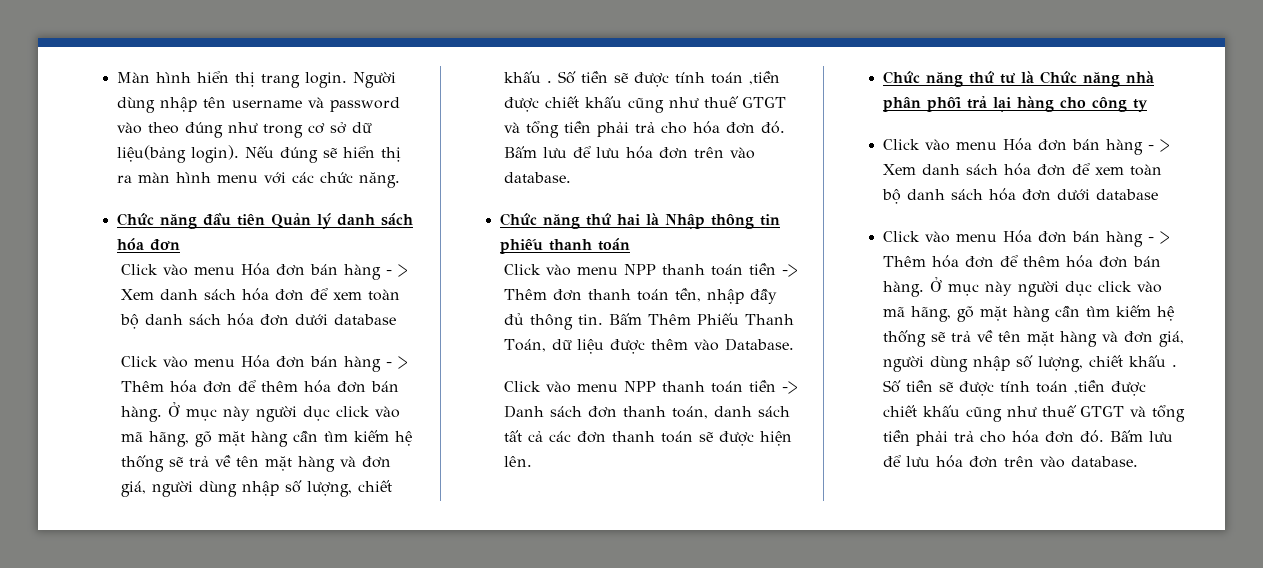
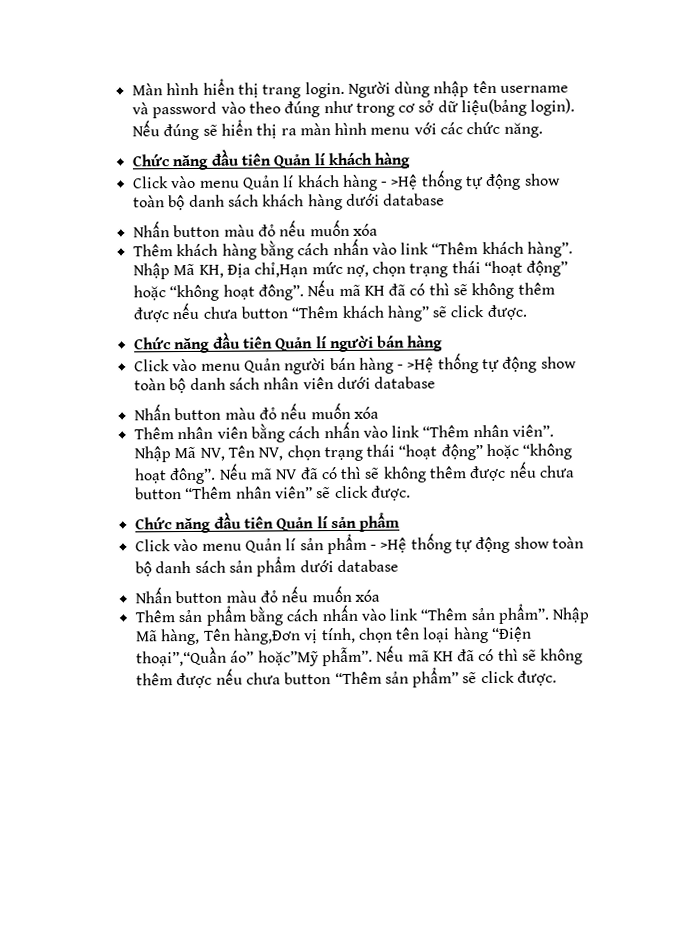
- Chức năng đầu tiên Quản lý danh sách hóa đơn
- Click vào menu Hóa đơn bán hàng - > Xem danh sách hóa đơn để xem toàn bộ danh sách hóa đơn dưới database
- Click vào menu Hóa đơn bán hàng - > Thêm hóa đơn để thêm hóa đơn bán hàng. Ở mục này người dục click vào mã hãng, gõ mặt hàng cần tìm kiếm hệ thống sẽ trả về tên mặt hàng và đơn giá, người dùng nhập số lượng, chiết khấu . Số tiền sẽ được tính toán ,tiền được chiết khấu cũng như thuế GTGT và tổng tiền phải trả cho hóa đơn đó. Bấm lưu để lưu hóa đơn trên vào database.
- Chức năng thứ hai là Nhập thông tin phiếu thanh toán
- Click vào menu NPP thanh toán tiền -> Thêm đơn thanh toán tền, nhập đầy đủ thông tin. Bấm Thêm Phiếu Thanh Toán, dữ liệu được thêm vào Database.
- Click vào menu NPP thanh toán tiền -> Danh sách đơn thanh toán, danh sách tất cả các đơn thanh toán sẽ được hiện lên.
- Chức năng thứ tư là Chức năng nhà phân phối trả lại hàng cho công ty
- Click vào menu Hóa đơn bán hàng - > Xem danh sách hóa đơn để xem toàn bộ danh sách hóa đơn dưới database
- Click vào menu Hóa đơn bán hàng - > Thêm hóa đơn để thêm hóa đơn bán hàng. Ở mục này người dục click vào mã hãng, gõ mặt hàng cần tìm kiếm hệ thống sẽ trả về tên mặt hàng và đơn giá, người dùng nhập số lượng, chiết khấu . Số tiền sẽ được tính toán ,tiền được chiết khấu cũng như thuế GTGT và tổng tiền phải trả cho hóa đơn đó. Bấm lưu để lưu hóa đơn trên vào database.
+ Chức năng đầu tiên Quản lí khách hàng
+ Click vào menu Quản lí khách hàng - >Hệ thống tự động show toàn bộ danh sách khách hàng dưới database
+ Nhấn button màu đỏ nếu muốn xóa
+ Thêm khách hàng bằng cách nhấn vào link “Thêm khách hàng”. Nhập Mã KH, Địa chỉ,Hạn mức nợ, chọn trạng thái “hoạt động” hoặc “không hoạt đông”. Nếu mã KH đã có thì sẽ không thêm được nếu chưa button “Thêm khách hàng” sẽ click được.
+ Chức năng đầu tiên Quản lí người bán hàng
+ Click vào menu Quản người bán hàng - >Hệ thống tự động show toàn bộ danh sách nhân viên dưới database
+ Nhấn button màu đỏ nếu muốn xóa
+ Thêm nhân viên bằng cách nhấn vào link “Thêm nhân viên”. Nhập Mã NV, Tên NV, chọn trạng thái “hoạt động” hoặc “không hoạt đông”. Nếu mã NV đã có thì sẽ không thêm được nếu chưa button “Thêm nhân viên” sẽ click được.
+ Chức năng đầu tiên Quản lí sản phẩm
+ Click vào menu Quản lí sản phẩm - >Hệ thống tự động show toàn bộ danh sách sản phẩm dưới database
+ Nhấn button màu đỏ nếu muốn xóa
+ Thêm sản phẩm bằng cách nhấn vào link “Thêm sản phẩm”. Nhập Mã hàng, Tên hàng,Đơn vị tính, chọn tên loại hàng “Điện thoại”,“Quần áo” hoặc”Mỹ phẫm”. Nếu mã KH đã có thì sẽ không thêm được nếu chưa button “Thêm sản phẩm” sẽ click được.

